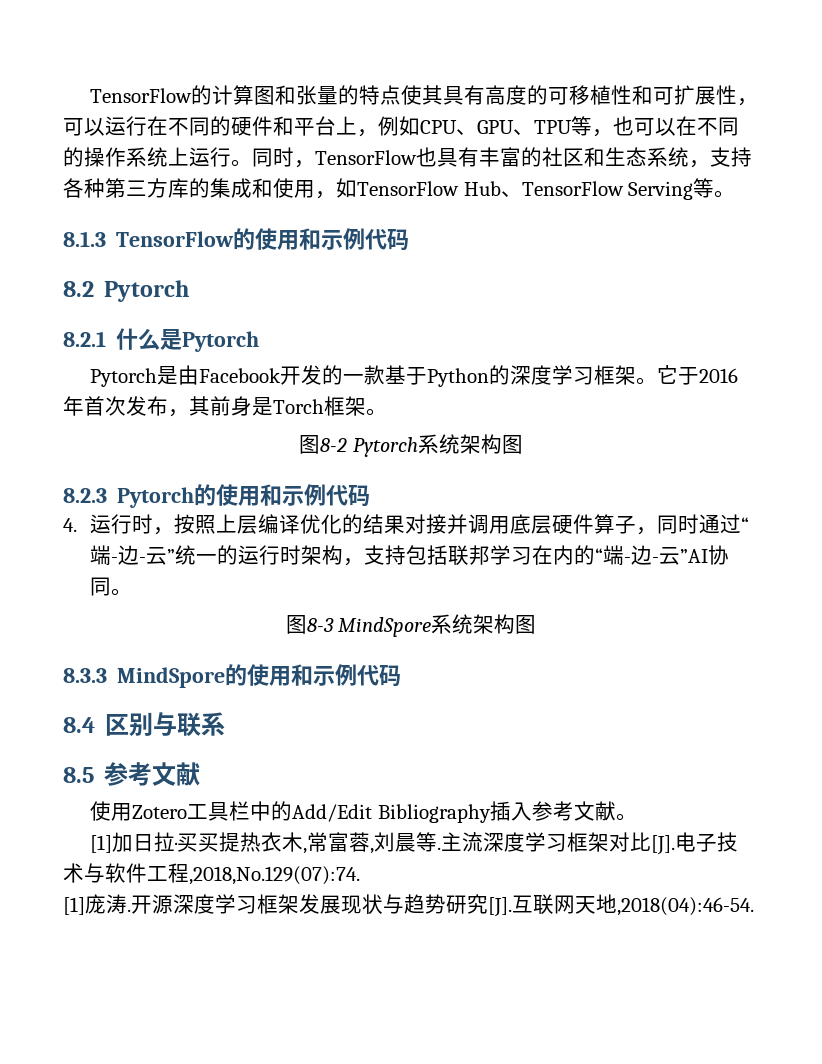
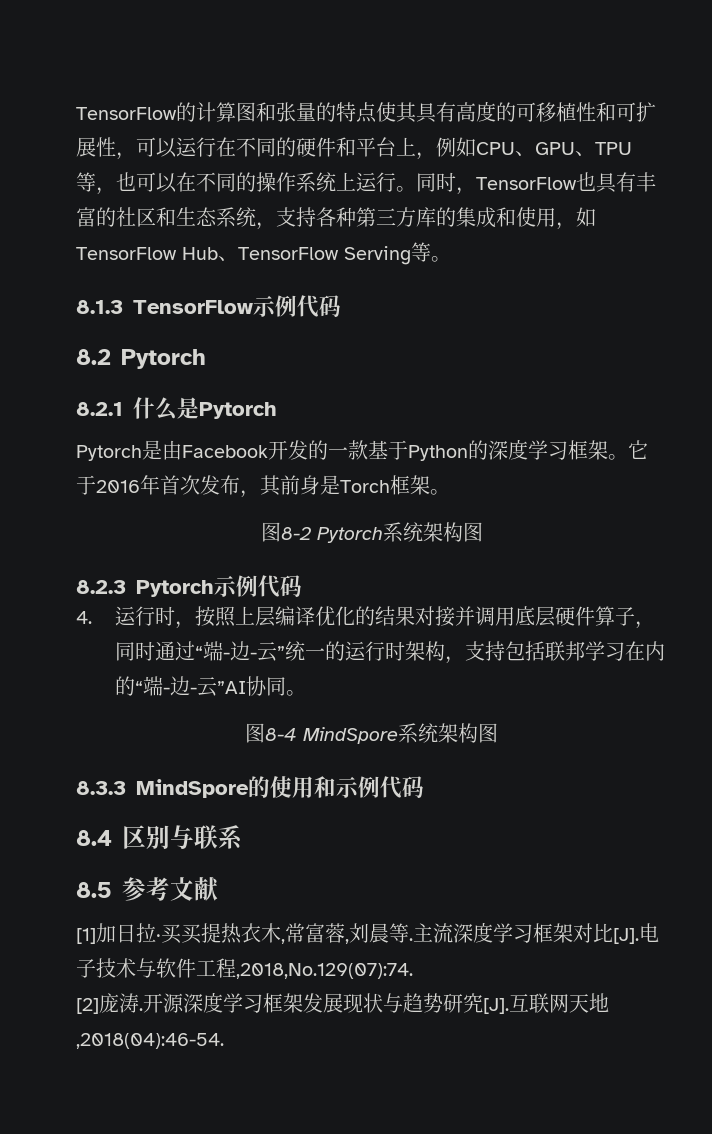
- 8.1.3 TensorFlow的使用和示例代码
+ 8.1.3 TensorFlow示例代码
- 8.2.3 Pytorch的使用和示例代码
+ 8.2.3 Pytorch示例代码
- 图8-3 MindSpore系统架构图
+ 图8-4 MindSpore系统架构图
- 使用Zotero工具栏中的Add/Edit Bibliography插入参考文献。
- [1]庞涛.
+ [2]庞涛.

